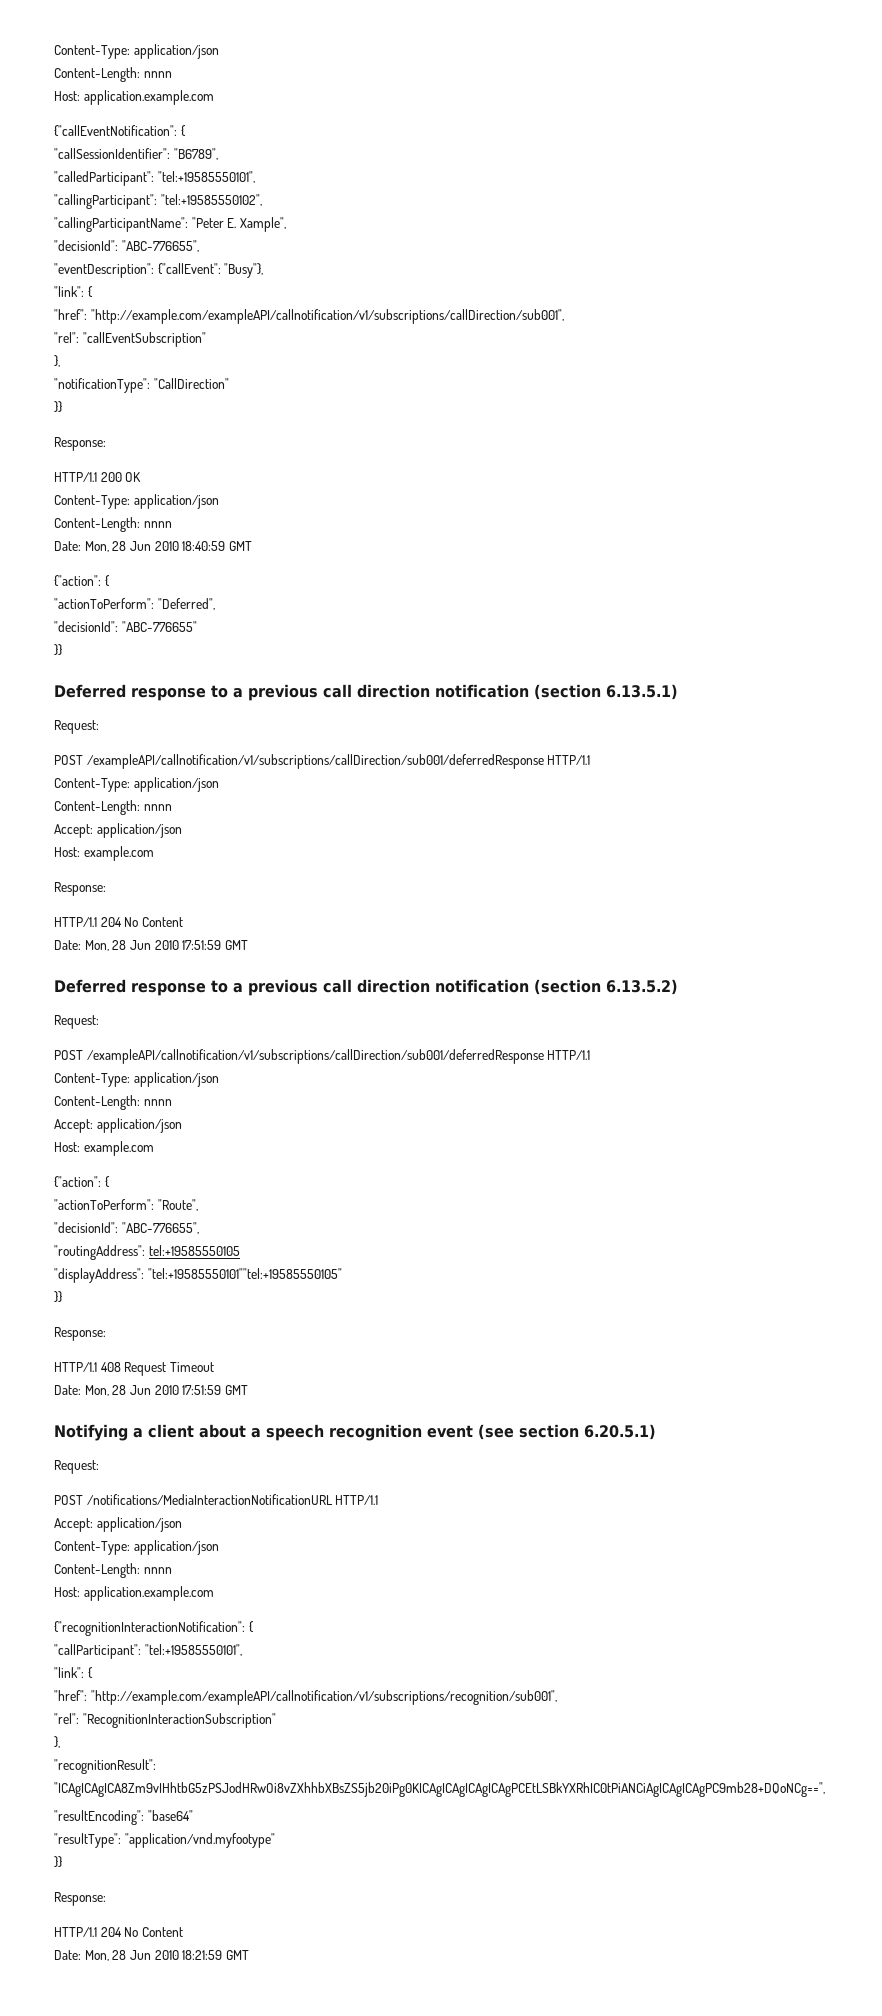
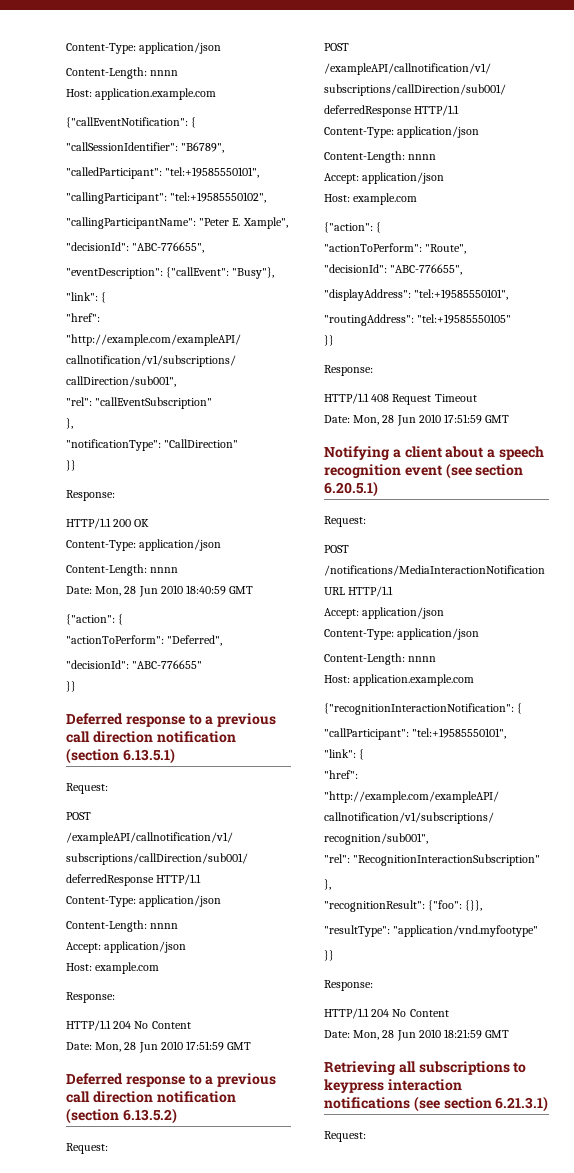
+ "displayAddress": "tel:+19585550101",
- "routingAddress": tel:+19585550105
- "displayAddress": "tel:+19585550101""tel:+19585550105"
+ "routingAddress": "tel:+19585550105"
- "recognitionResult": "ICAgICAgICA8Zm9vIHhtbG5zPSJodHRwOi8vZXhhbXBsZS5jb20iPg0KICAgICAgICAgICAgPCEtLSBkYXRhIC0tPiANCiAgICAgICAgPC9mb28+DQoNCg==",
- "resultEncoding": "base64"
+ "recognitionResult": {"foo": {}},
+ Retrieving all subscriptions to keypress interaction notifications (see section 6.21.3.1)
+ Request:

